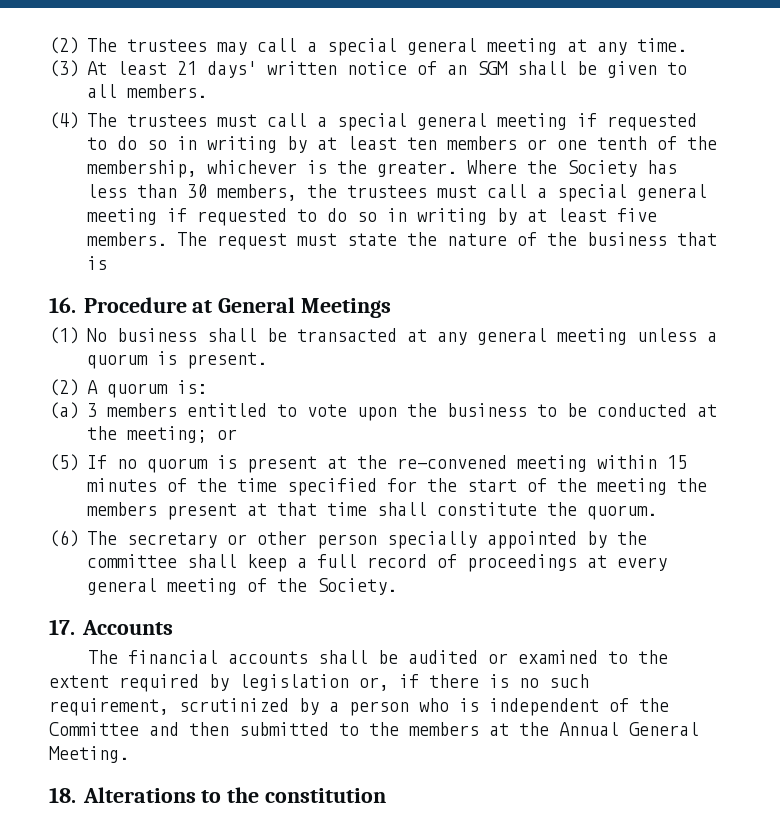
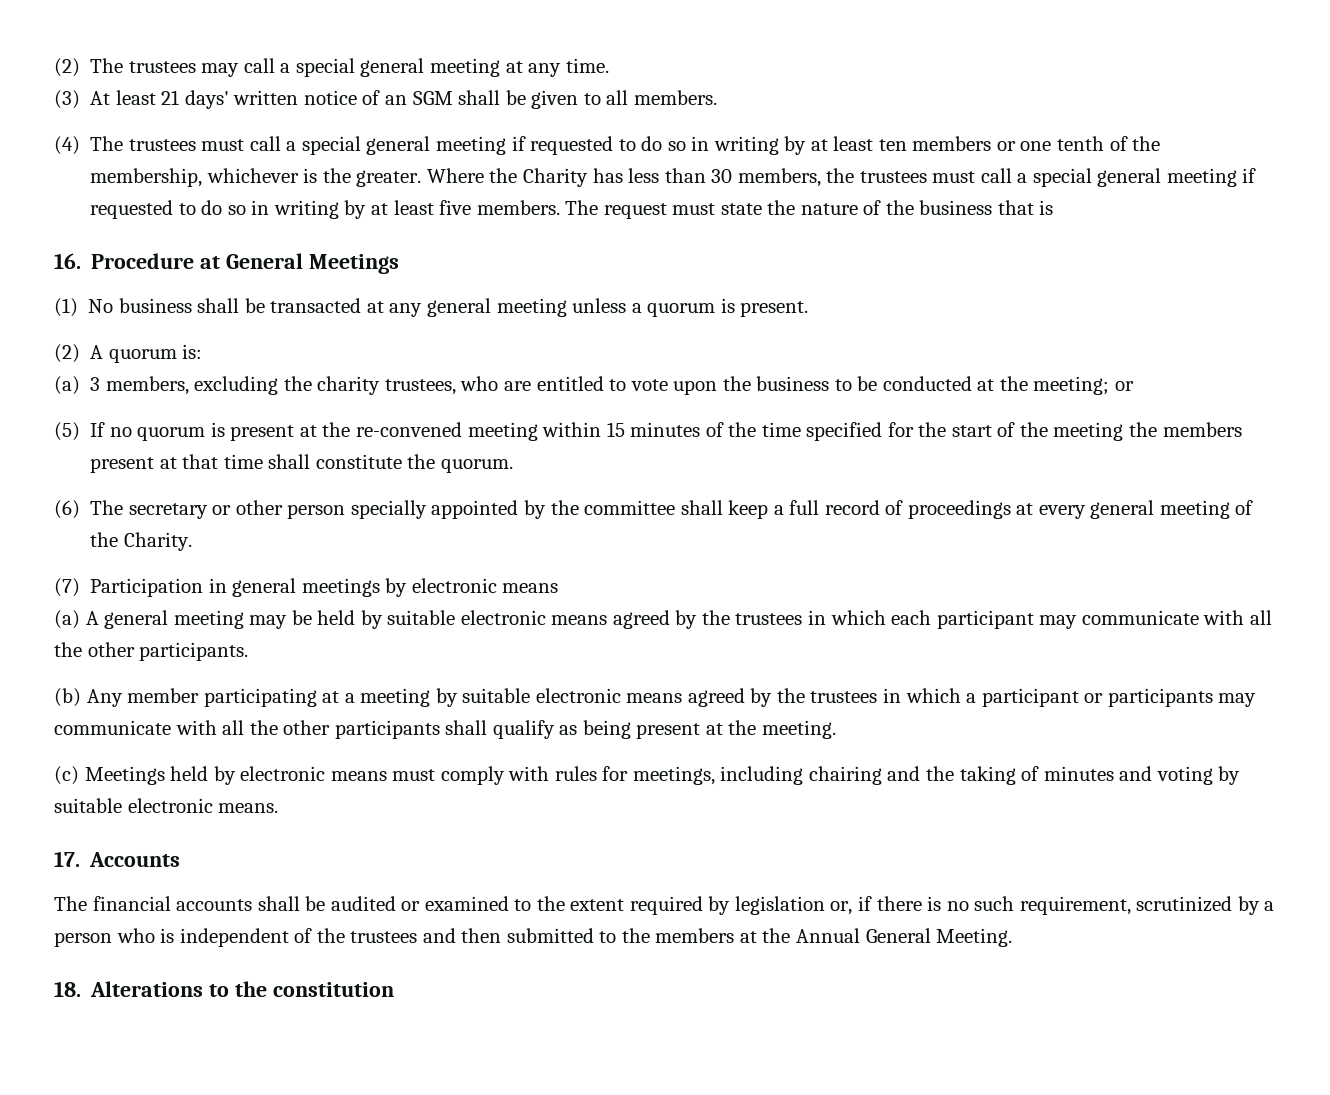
- Where the Society has less than 30 members, the trustees must call a special general meeting if requested to do so in writing by at least five members.
+ Where the Charity has less than 30 members, the trustees must call a special general meeting if requested to do so in writing by at least five members.
- (a) 3 members entitled to vote upon the business to be conducted at the meeting; or
+ (a) 3 members, excluding the charity trustees, who are entitled to vote upon the business to be conducted at the meeting; or
- (6) The secretary or other person specially appointed by the committee shall keep a full record of proceedings at every general meeting of the Society.
+ (6) The secretary or other person specially appointed by the committee shall keep a full record of proceedings at every general meeting of the Charity.
+ (7) Participation in general meetings by electronic means
+ (a) A general meeting may be held by suitable electronic means agreed by the trustees in which each participant may communicate with all the other participants.
+ (b) Any member participating at a meeting by suitable electronic means agreed by the trustees in which a participant or participants may communicate with all the other participants shall qualify as being present at the meeting.
+ (c) Meetings held by electronic means must comply with rules for meetings, including chairing and the taking of minutes and voting by suitable electronic means.
- The financial accounts shall be audited or examined to the extent required by legislation or, if there is no such requirement, scrutinized by a person who is independent of the Committee and then submitted to the members at the Annual General Meeting.
+ The financial accounts shall be audited or examined to the extent required by legislation or, if there is no such requirement, scrutinized by a person who is independent of the trustees and then submitted to the members at the Annual General Meeting.

